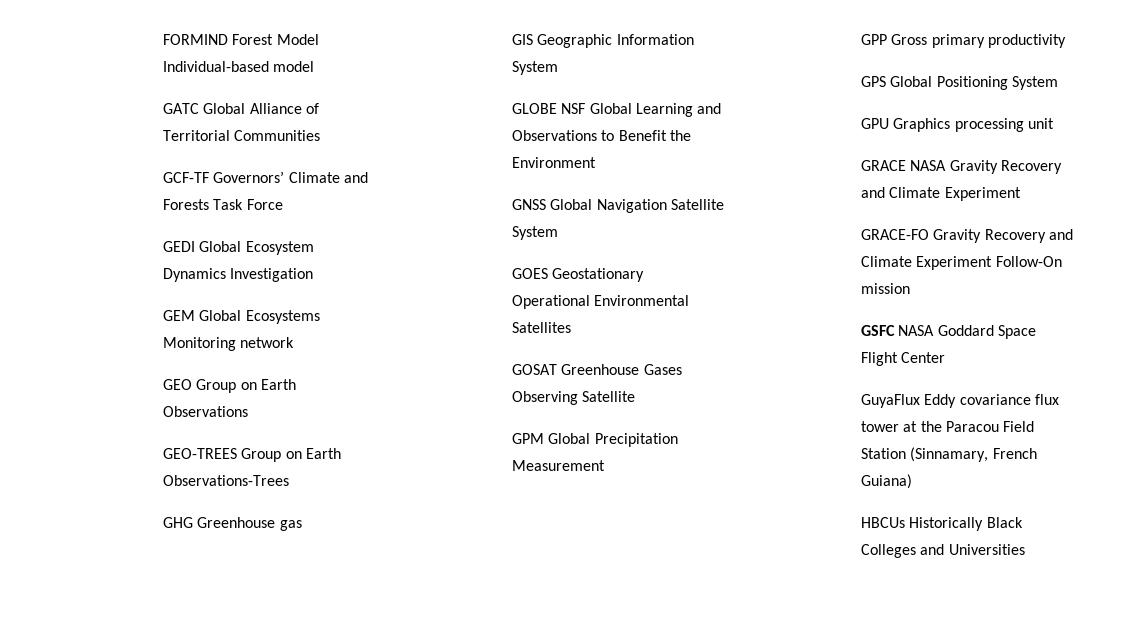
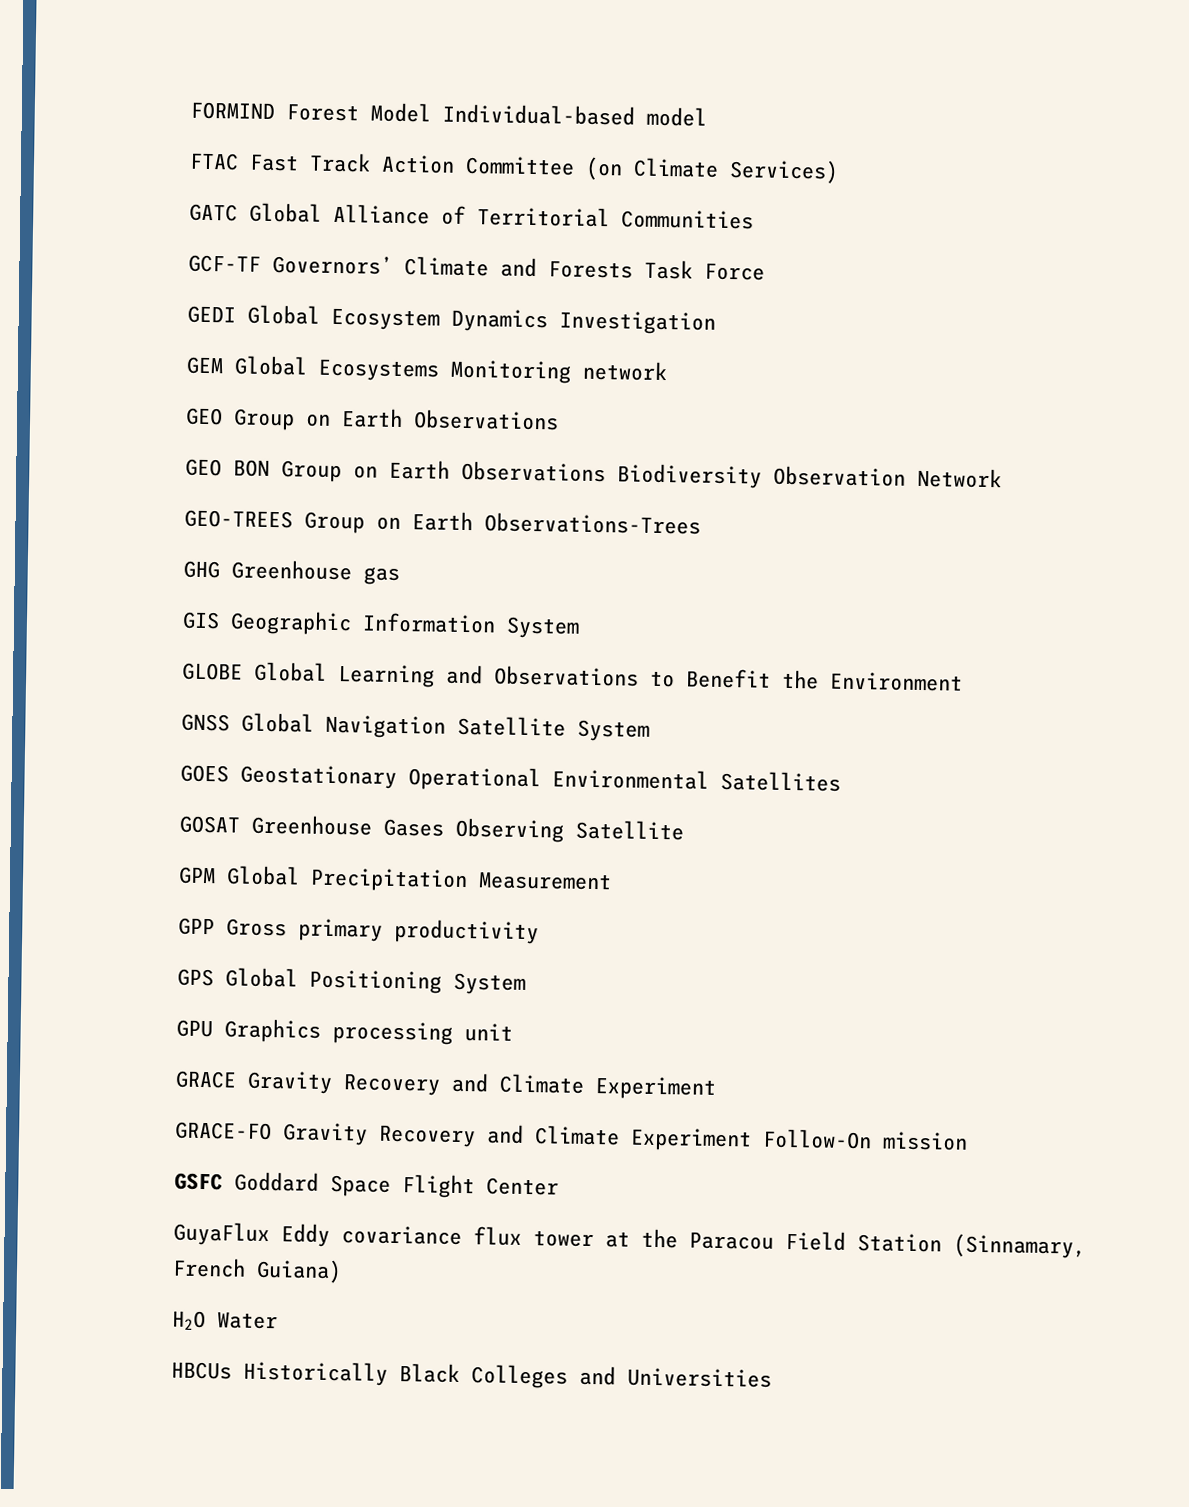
+ FTAC Fast Track Action Committee (on Climate Services)
+ GEO BON Group on Earth Observations Biodiversity Observation Network
- GLOBE NSF Global Learning and Observations to Benefit the Environment
+ GLOBE Global Learning and Observations to Benefit the Environment
- GRACE NASA Gravity Recovery and Climate Experiment
+ GRACE Gravity Recovery and Climate Experiment
- GSFC NASA Goddard Space Flight Center
+ GSFC Goddard Space Flight Center
+ H2O Water

